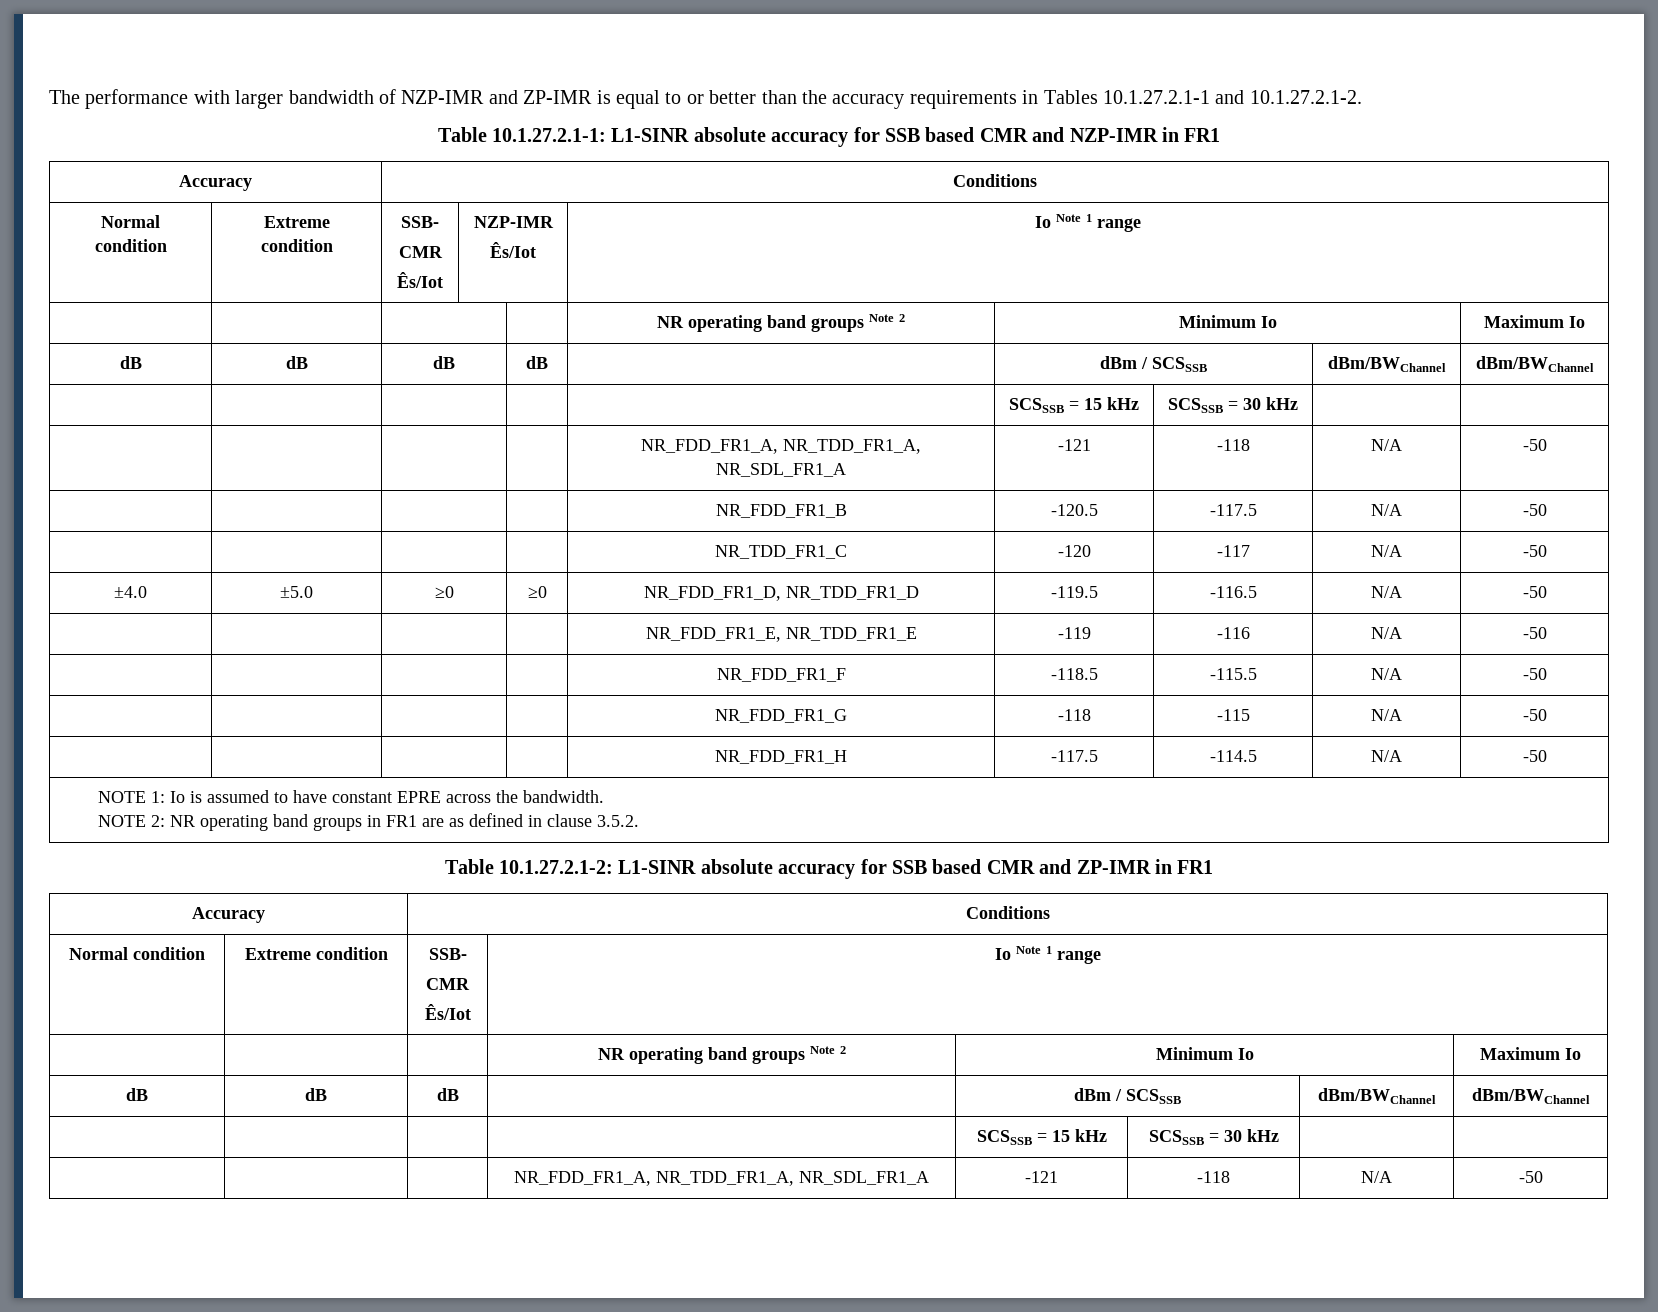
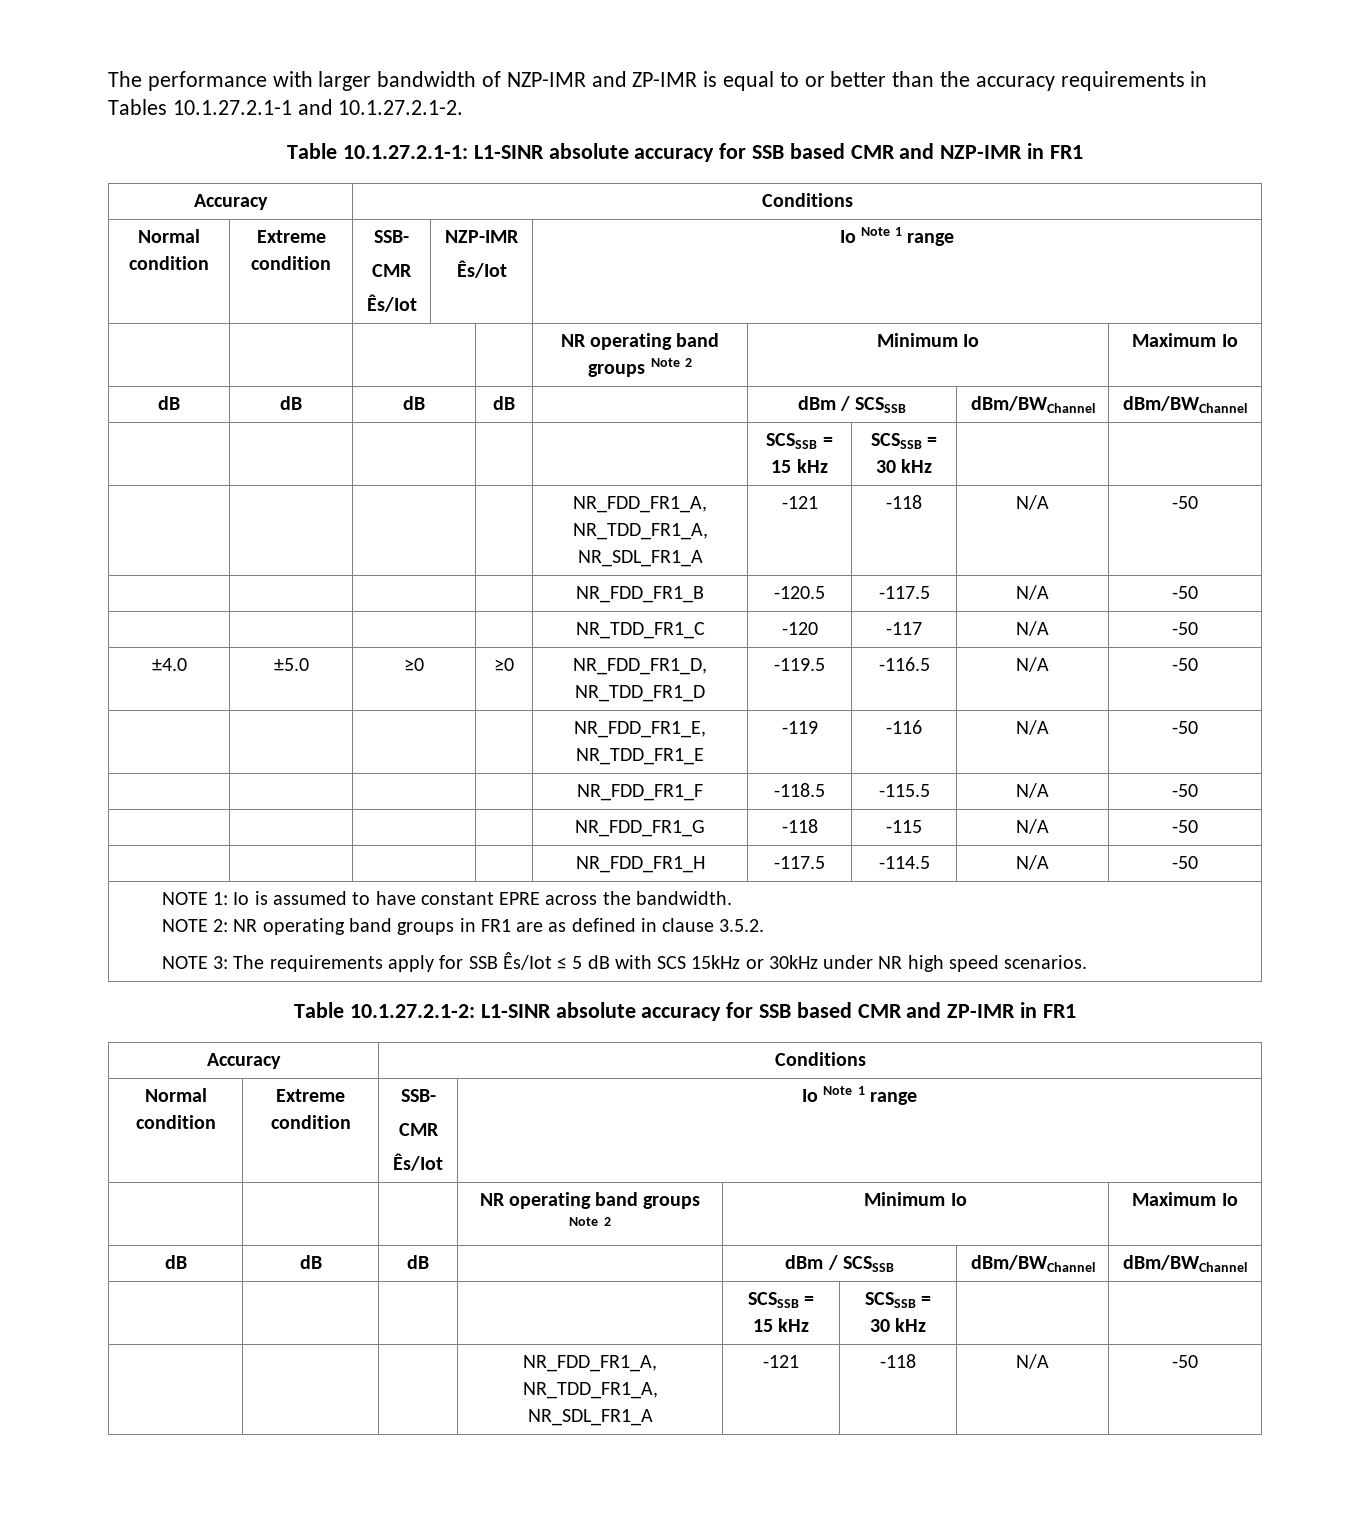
+ NOTE 3: The requirements apply for SSB Ês/Iot ≤ 5 dB with SCS 15kHz or 30kHz under NR high speed scenarios.

